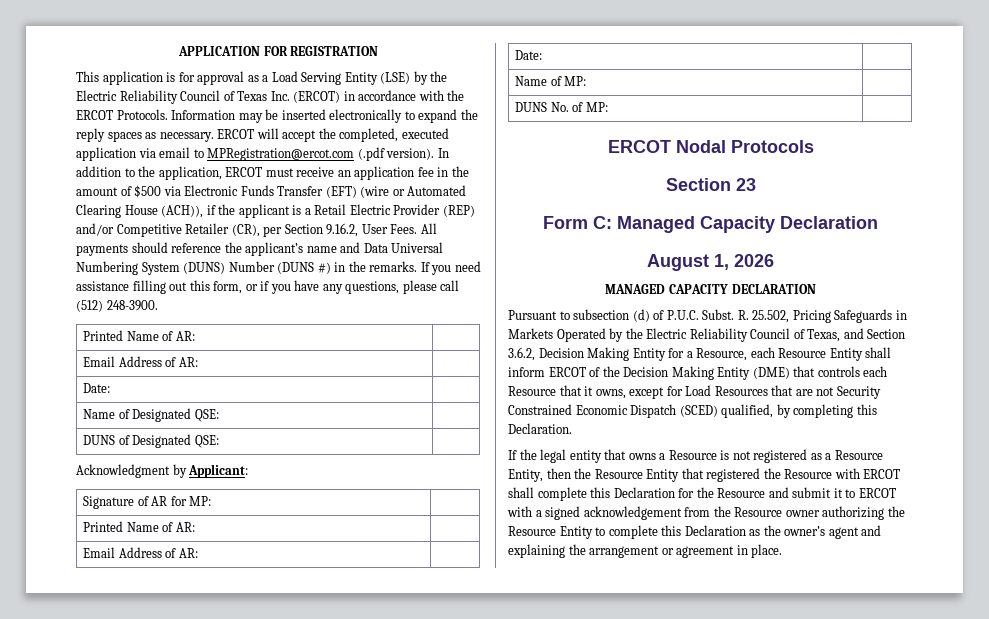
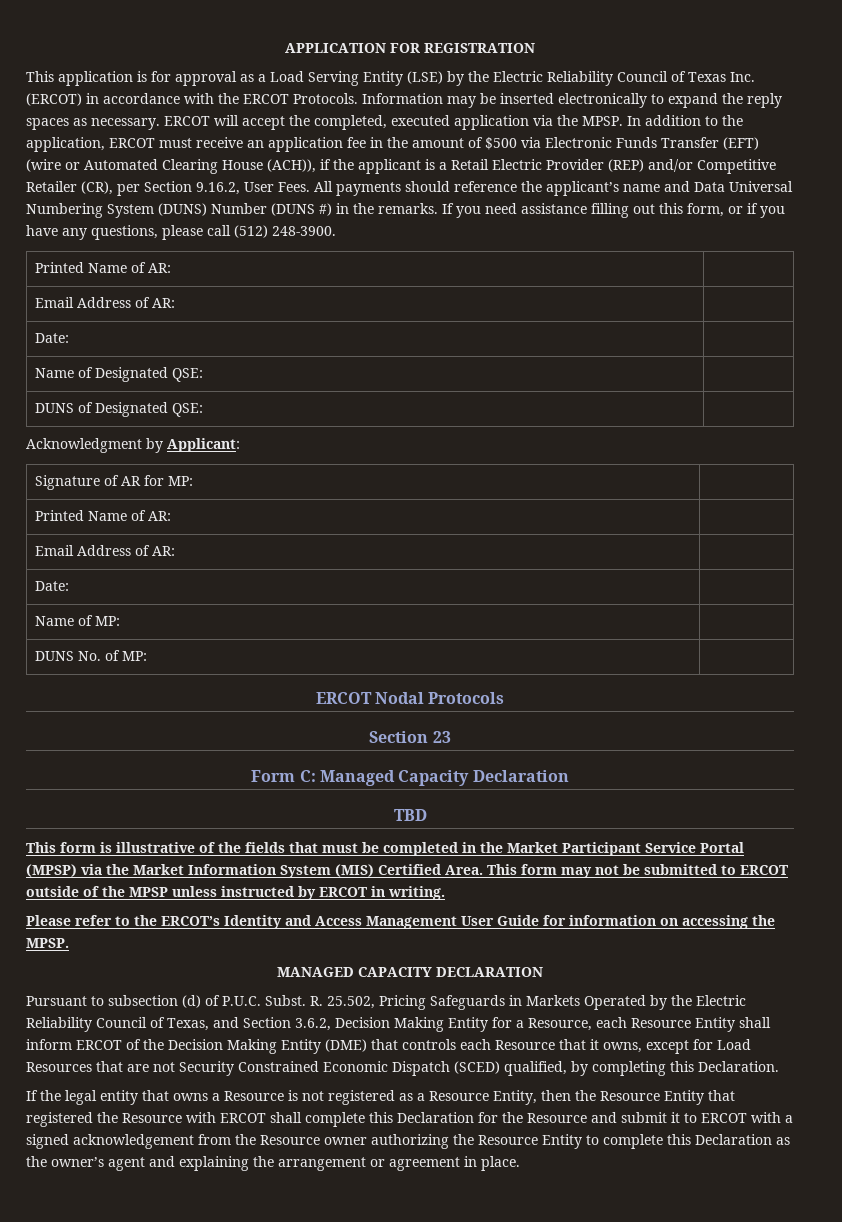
- ERCOT will accept the completed, executed application via email to MPRegistration@ercot.com (.pdf version).
+ ERCOT will accept the completed, executed application via the MPSP.
- August 1, 2026
+ TBD
+ This form is illustrative of the fields that must be completed in the Market Participant Service Portal (MPSP) via the Market Information System (MIS) Certified Area. This form may not be submitted to ERCOT outside of the MPSP unless instructed by ERCOT in writing.
+ Please refer to the ERCOT’s Identity and Access Management User Guide for information on accessing the MPSP.

